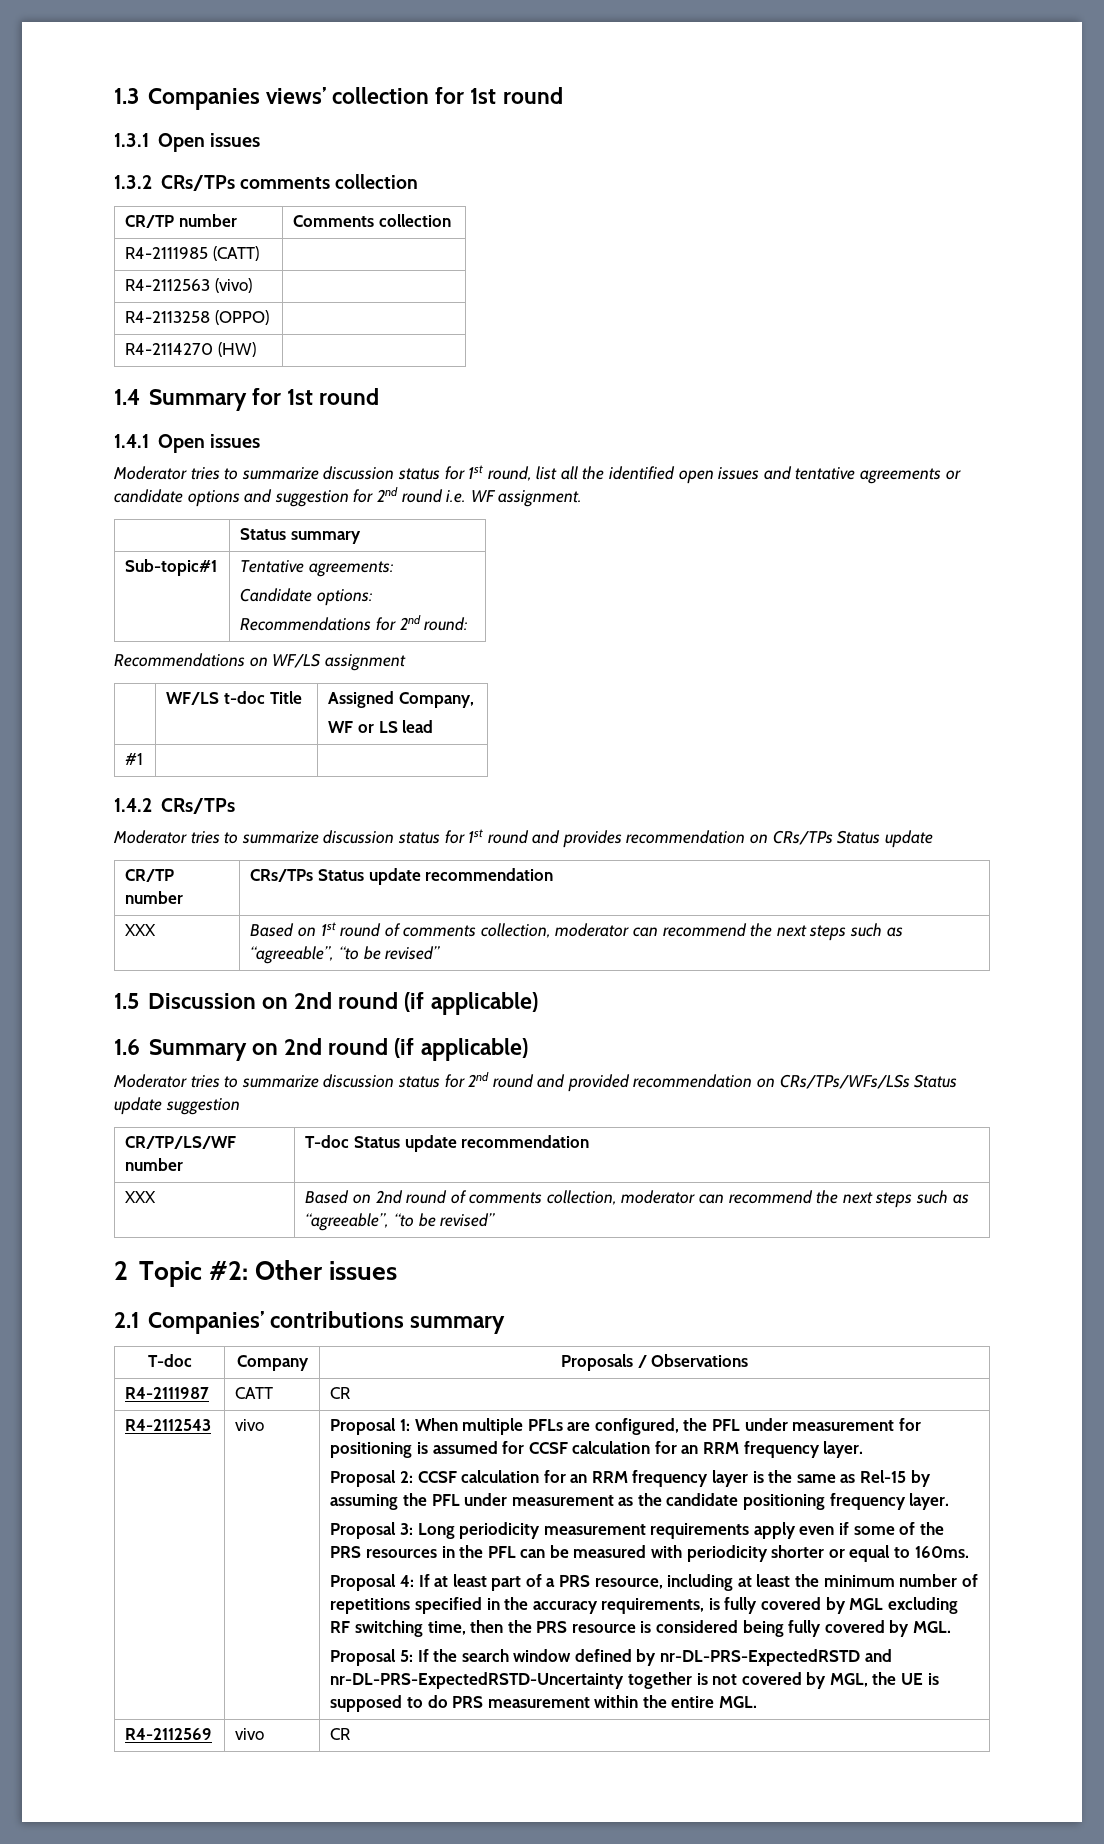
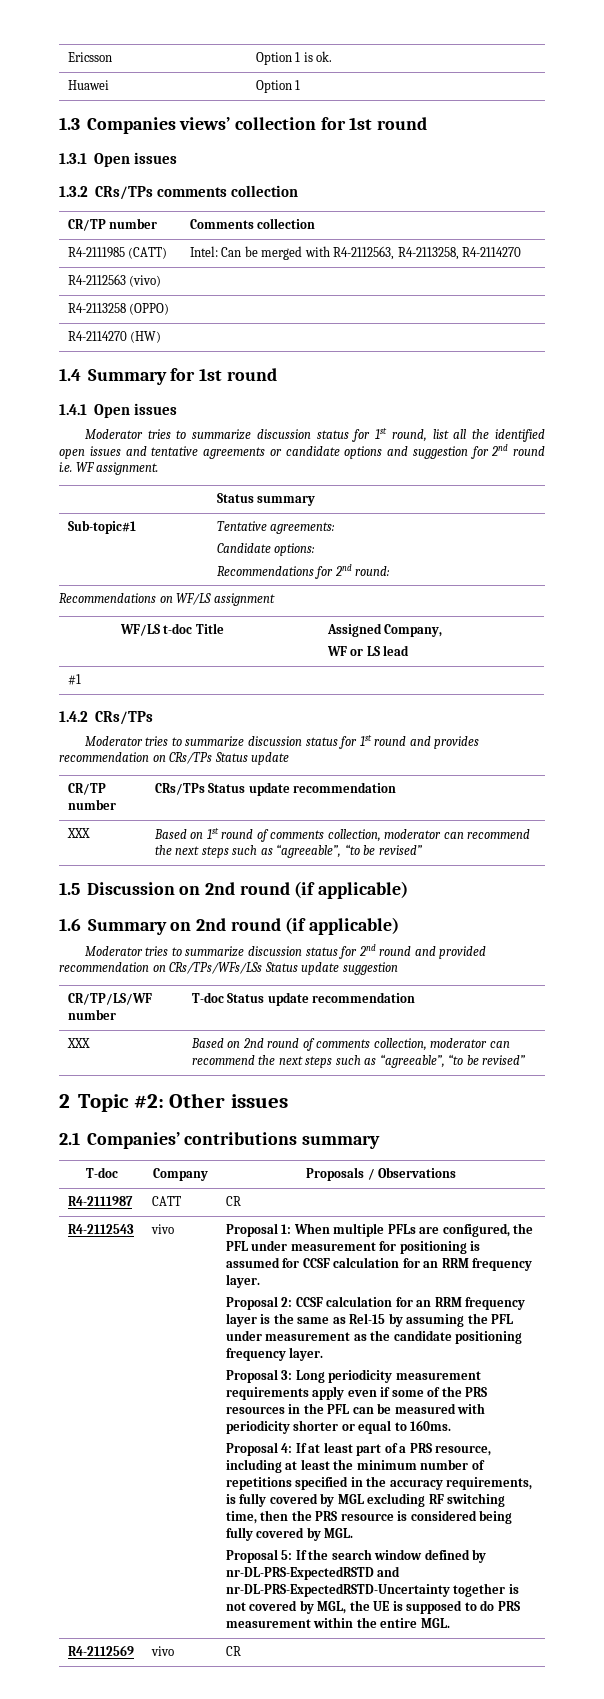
+ Ericsson | Option 1 is ok.
+ Huawei | Option 1
- R4-2111985 (CATT) |
+ R4-2111985 (CATT) | Intel: Can be merged with R4-2112563, R4-2113258, R4-2114270

